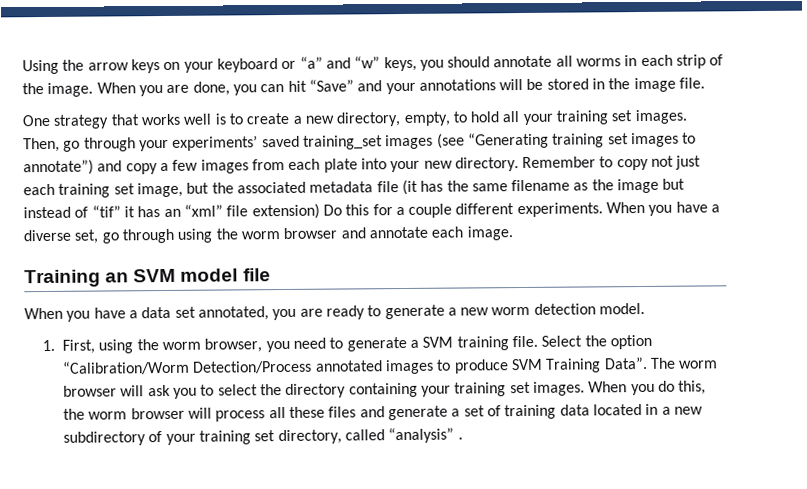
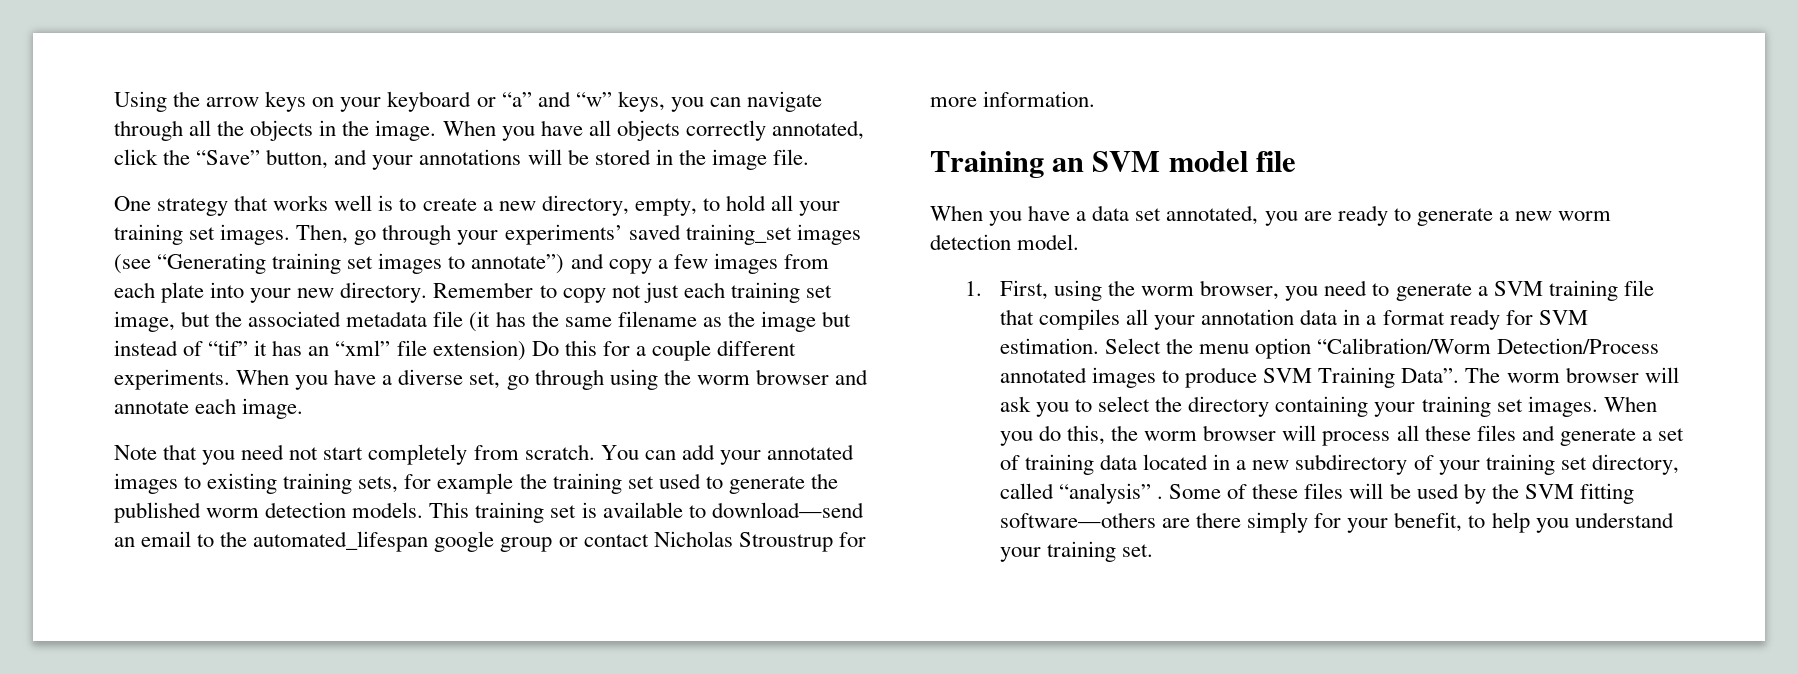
- Using the arrow keys on your keyboard or “a” and “w” keys, you should annotate all worms in each strip of the image. When you are done, you can hit “Save” and your annotations will be stored in the image file.
+ Using the arrow keys on your keyboard or “a” and “w” keys, you can navigate through all the objects in the image. When you have all objects correctly annotated, click the “Save” button, and your annotations will be stored in the image file.
+ Note that you need not start completely from scratch. You can add your annotated images to existing training sets, for example the training set used to generate the published worm detection models. This training set is available to download—send an email to the automated_lifespan google group or contact Nicholas Stroustrup for more information.
- 1. First, using the worm browser, you need to generate a SVM training file.
+ 1. First, using the worm browser, you need to generate a SVM training file that compiles all your annotation data in a format ready for SVM estimation.
- Select the option “Calibration/Worm Detection/Process annotated images to produce SVM Training Data”.
+ Select the menu option “Calibration/Worm Detection/Process annotated images to produce SVM Training Data”.
+ Some of these files will be used by the SVM fitting software—others are there simply for your benefit, to help you understand your training set.

